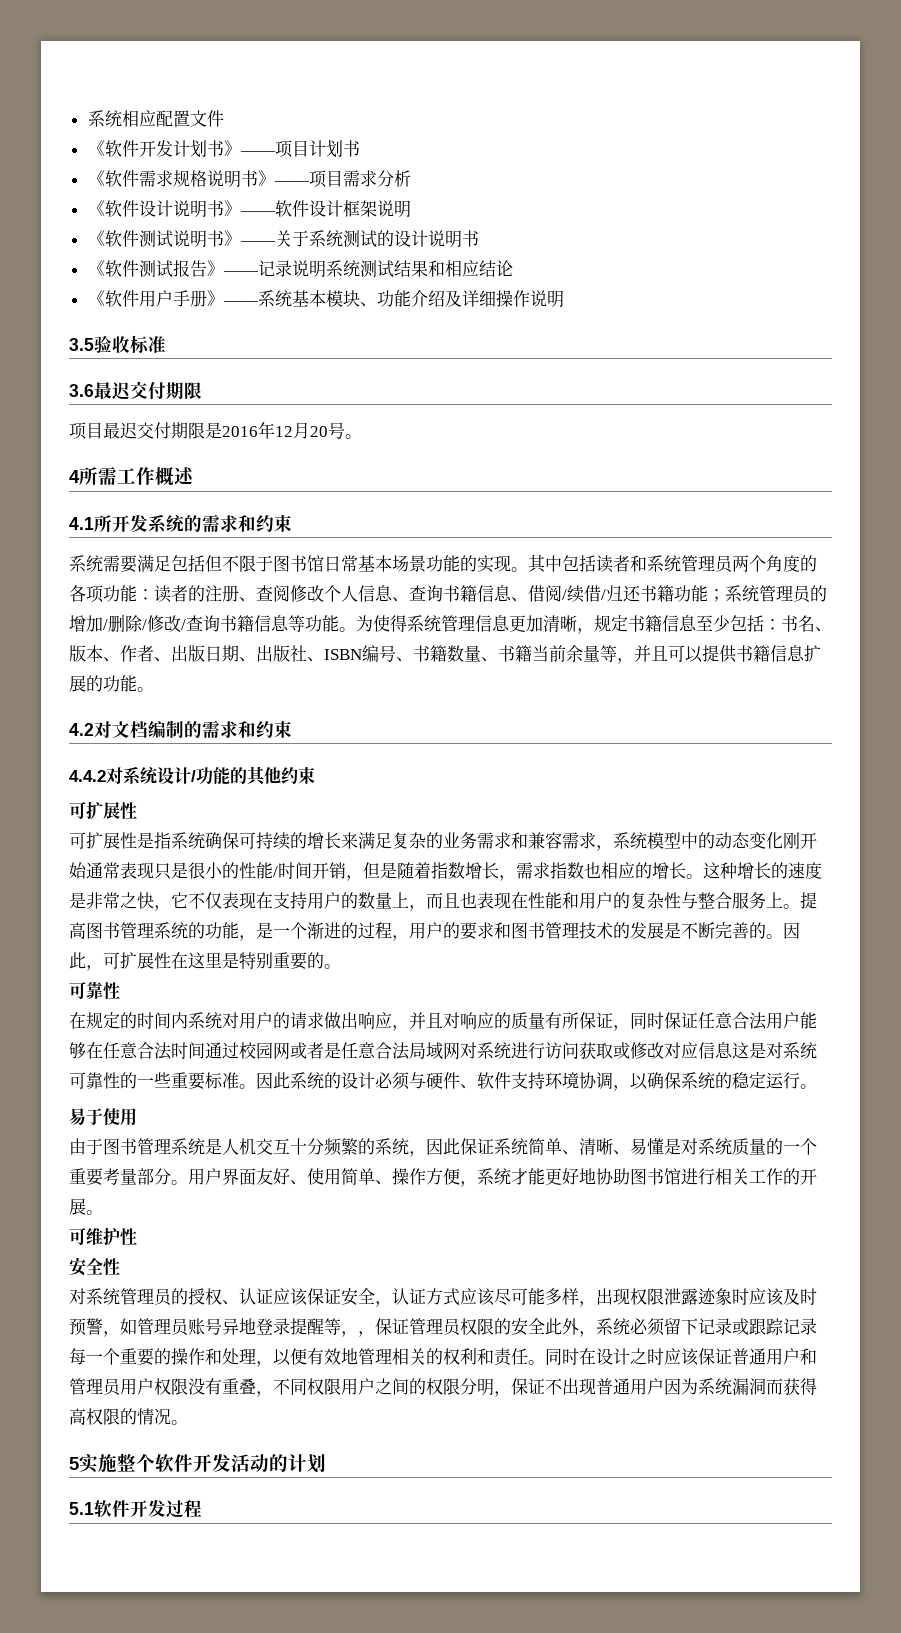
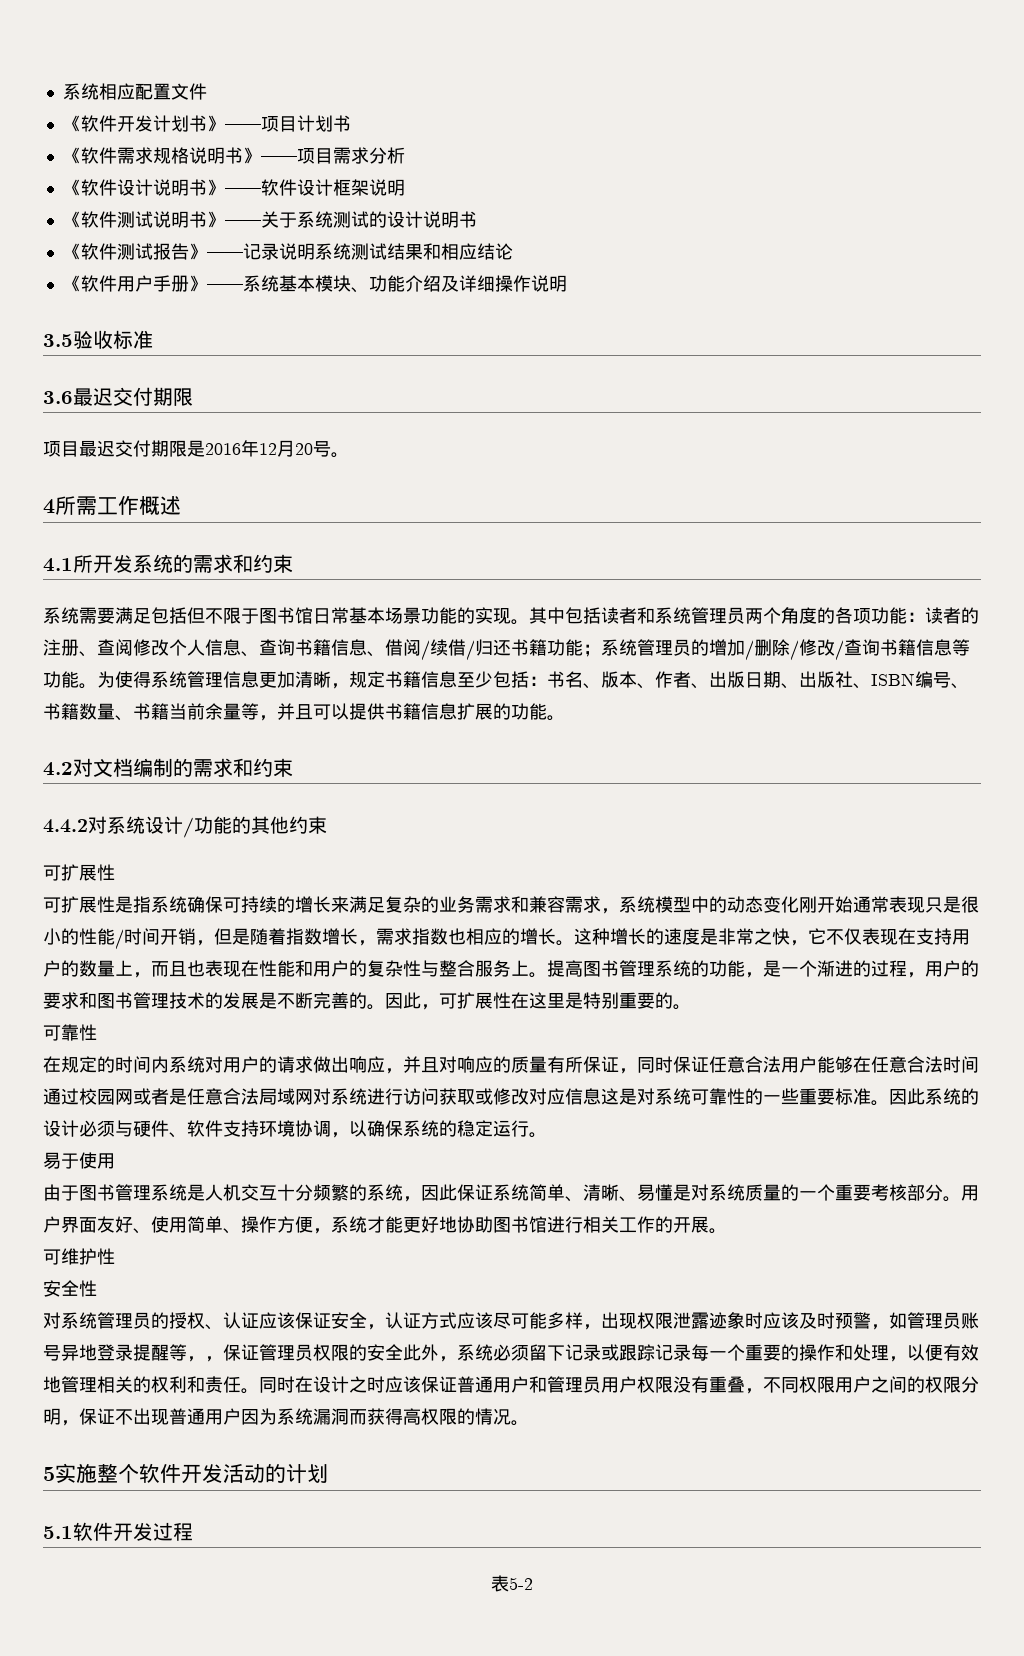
- 由于图书管理系统是人机交互十分频繁的系统，因此保证系统简单、清晰、易懂是对系统质量的一个重要考量部分。
+ 由于图书管理系统是人机交互十分频繁的系统，因此保证系统简单、清晰、易懂是对系统质量的一个重要考核部分。
+ 表5-2

